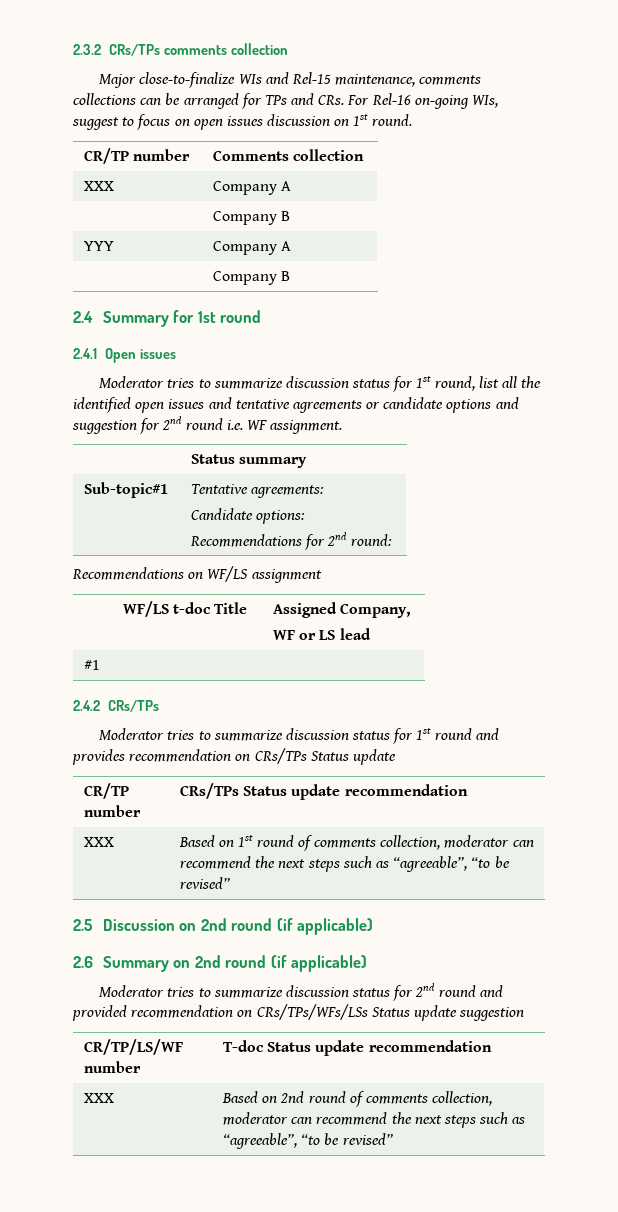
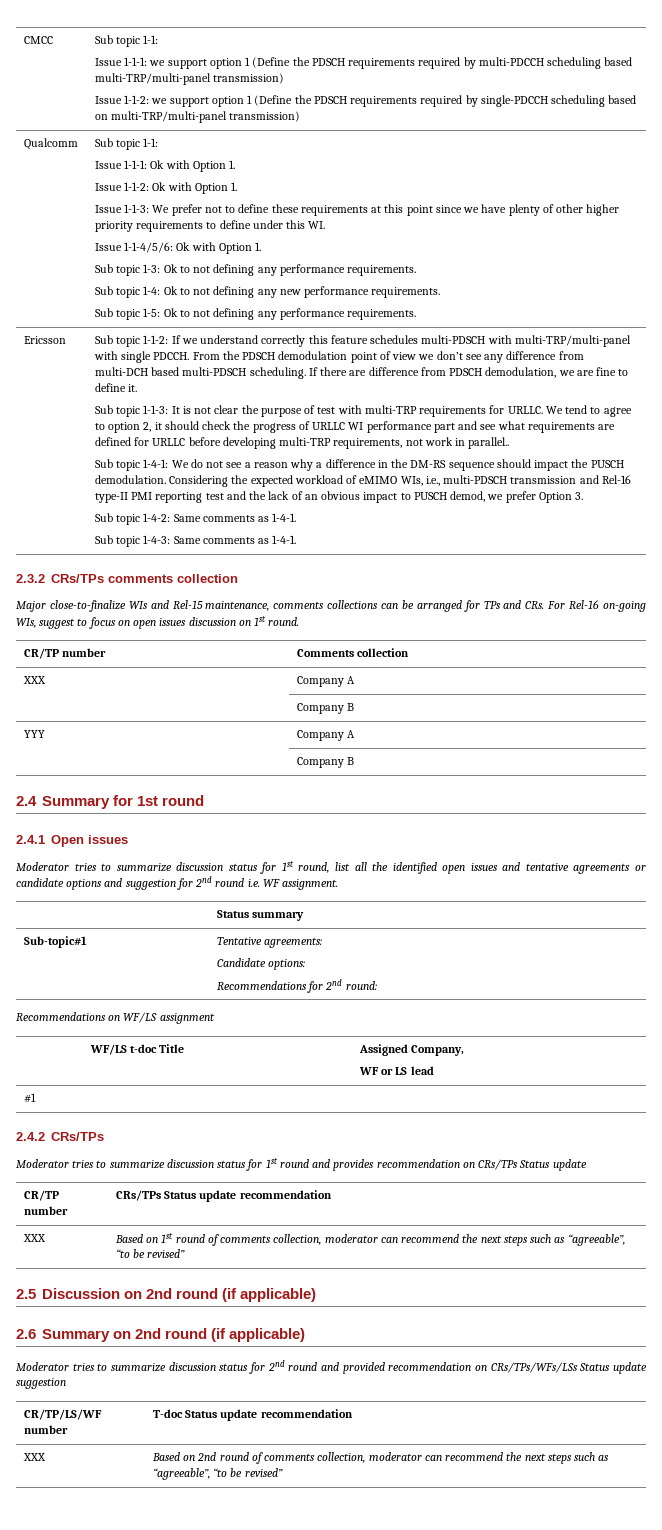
+ CMCC | Sub topic 1-1:
+ Issue 1-1-1: we support option 1 (Define the PDSCH requirements required by multi-PDCCH scheduling based multi-TRP/multi-panel transmission)
+ Issue 1-1-2: we support option 1 (Define the PDSCH requirements required by single-PDCCH scheduling based on multi-TRP/multi-panel transmission)
+ Qualcomm | Sub topic 1-1:
+ Issue 1-1-1: Ok with Option 1.
+ Issue 1-1-2: Ok with Option 1.
+ Issue 1-1-3: We prefer not to define these requirements at this point since we have plenty of other higher priority requirements to define under this WI.
+ Issue 1-1-4/5/6: Ok with Option 1.
+ Sub topic 1-3: Ok to not defining any performance requirements.
+ Sub topic 1-4: Ok to not defining any new performance requirements.
+ Sub topic 1-5: Ok to not defining any performance requirements.
+ Ericsson | Sub topic 1-1-2: If we understand correctly this feature schedules multi-PDSCH with multi-TRP/multi-panel with single PDCCH. From the PDSCH demodulation point of view we don’t see any difference from multi-DCH based multi-PDSCH scheduling. If there are difference from PDSCH demodulation, we are fine to define it.
+ Sub topic 1-1-3: It is not clear the purpose of test with multi-TRP requirements for URLLC. We tend to agree to option 2, it should check the progress of URLLC WI performance part and see what requirements are defined for URLLC before developing multi-TRP requirements, not work in parallel..
+ Sub topic 1-4-1: We do not see a reason why a difference in the DM-RS sequence should impact the PUSCH demodulation. Considering the expected workload of eMIMO WIs, i.e., multi-PDSCH transmission and Rel-16 type-II PMI reporting test and the lack of an obvious impact to PUSCH demod, we prefer Option 3.
+ Sub topic 1-4-2: Same comments as 1-4-1.
+ Sub topic 1-4-3: Same comments as 1-4-1.

